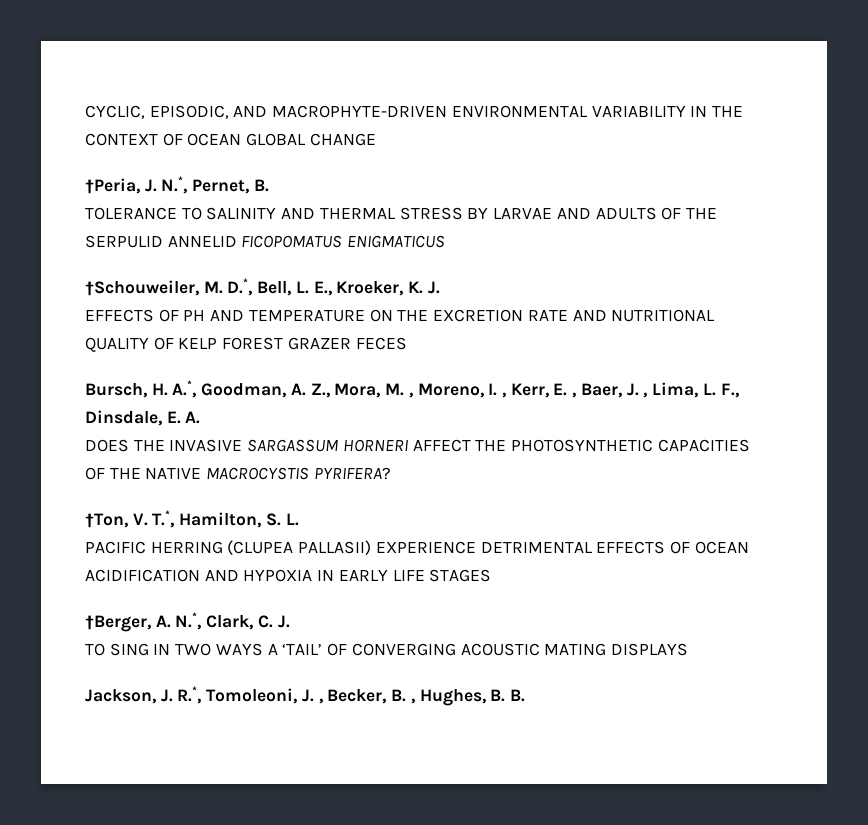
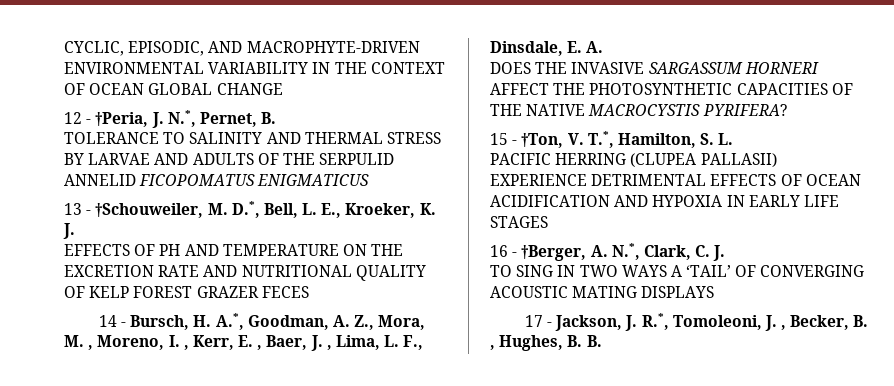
- †Peria, J. N.*, Pernet, B.
+ 12 - †Peria, J. N.*, Pernet, B.
- †Schouweiler, M. D.*, Bell, L. E., Kroeker, K. J.
+ 13 - †Schouweiler, M. D.*, Bell, L. E., Kroeker, K. J.
- Bursch, H. A.*, Goodman, A. Z., Mora, M. , Moreno, I. , Kerr, E. , Baer, J. , Lima, L. F., Dinsdale, E. A.
+ 14 - Bursch, H. A.*, Goodman, A. Z., Mora, M. , Moreno, I. , Kerr, E. , Baer, J. , Lima, L. F., Dinsdale, E. A.
- †Ton, V. T.*, Hamilton, S. L.
+ 15 - †Ton, V. T.*, Hamilton, S. L.
- †Berger, A. N.*, Clark, C. J.
+ 16 - †Berger, A. N.*, Clark, C. J.
- Jackson, J. R.*, Tomoleoni, J. , Becker, B. , Hughes, B. B.
+ 17 - Jackson, J. R.*, Tomoleoni, J. , Becker, B. , Hughes, B. B.

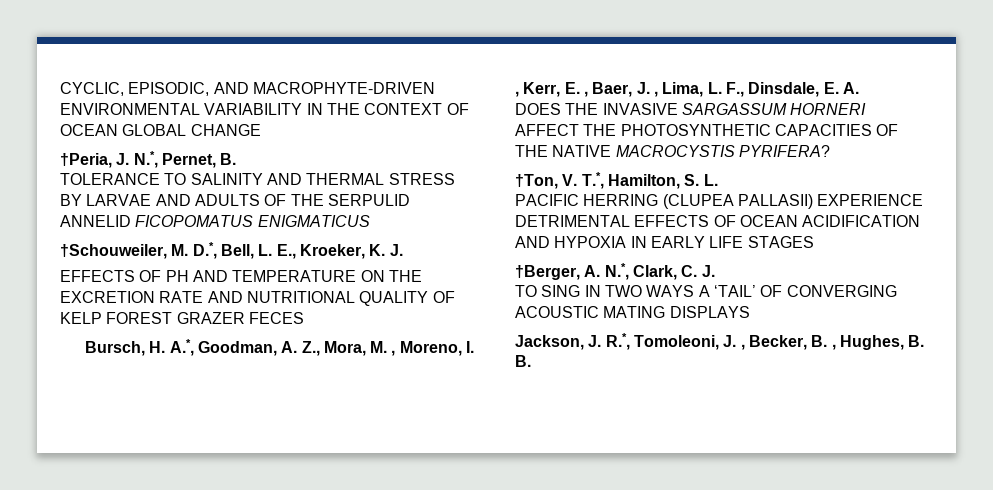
- 12 - †Peria, J. N.*, Pernet, B.
+ †Peria, J. N.*, Pernet, B.
- 13 - †Schouweiler, M. D.*, Bell, L. E., Kroeker, K. J.
+ †Schouweiler, M. D.*, Bell, L. E., Kroeker, K. J.
- 14 - Bursch, H. A.*, Goodman, A. Z., Mora, M. , Moreno, I. , Kerr, E. , Baer, J. , Lima, L. F., Dinsdale, E. A.
+ Bursch, H. A.*, Goodman, A. Z., Mora, M. , Moreno, I. , Kerr, E. , Baer, J. , Lima, L. F., Dinsdale, E. A.
- 15 - †Ton, V. T.*, Hamilton, S. L.
+ †Ton, V. T.*, Hamilton, S. L.
- 16 - †Berger, A. N.*, Clark, C. J.
+ †Berger, A. N.*, Clark, C. J.
- 17 - Jackson, J. R.*, Tomoleoni, J. , Becker, B. , Hughes, B. B.
+ Jackson, J. R.*, Tomoleoni, J. , Becker, B. , Hughes, B. B.

